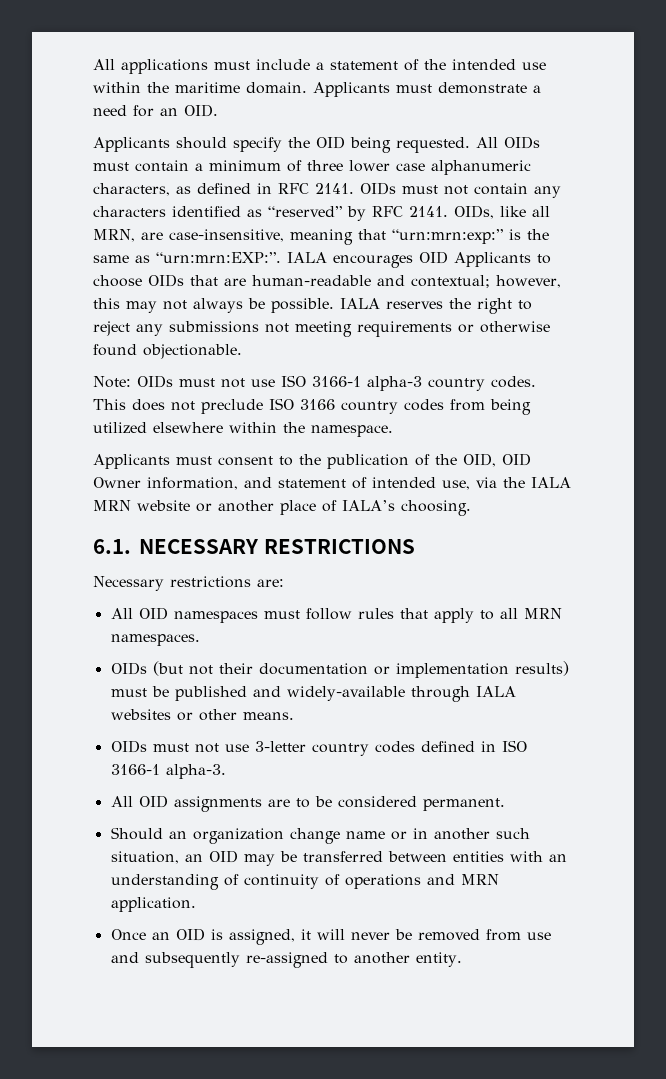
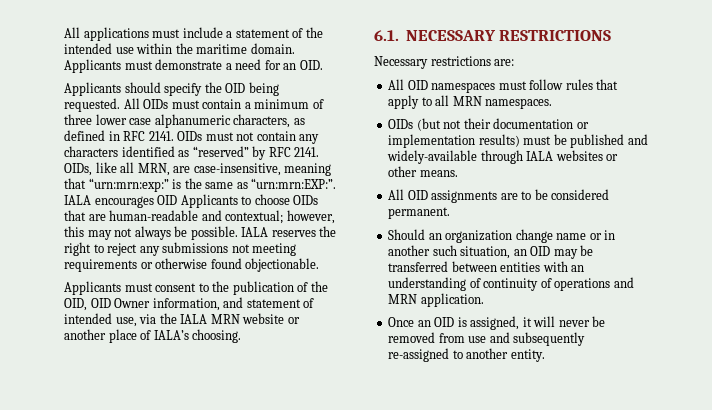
- Note: OIDs must not use ISO 3166-1 alpha-3 country codes. This does not preclude ISO 3166 country codes from being utilized elsewhere within the namespace.
- OIDs must not use 3-letter country codes defined in ISO 3166-1 alpha-3.

